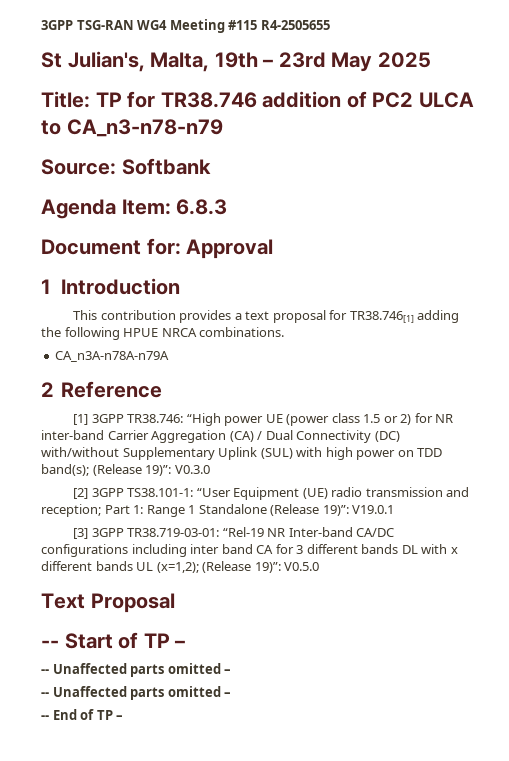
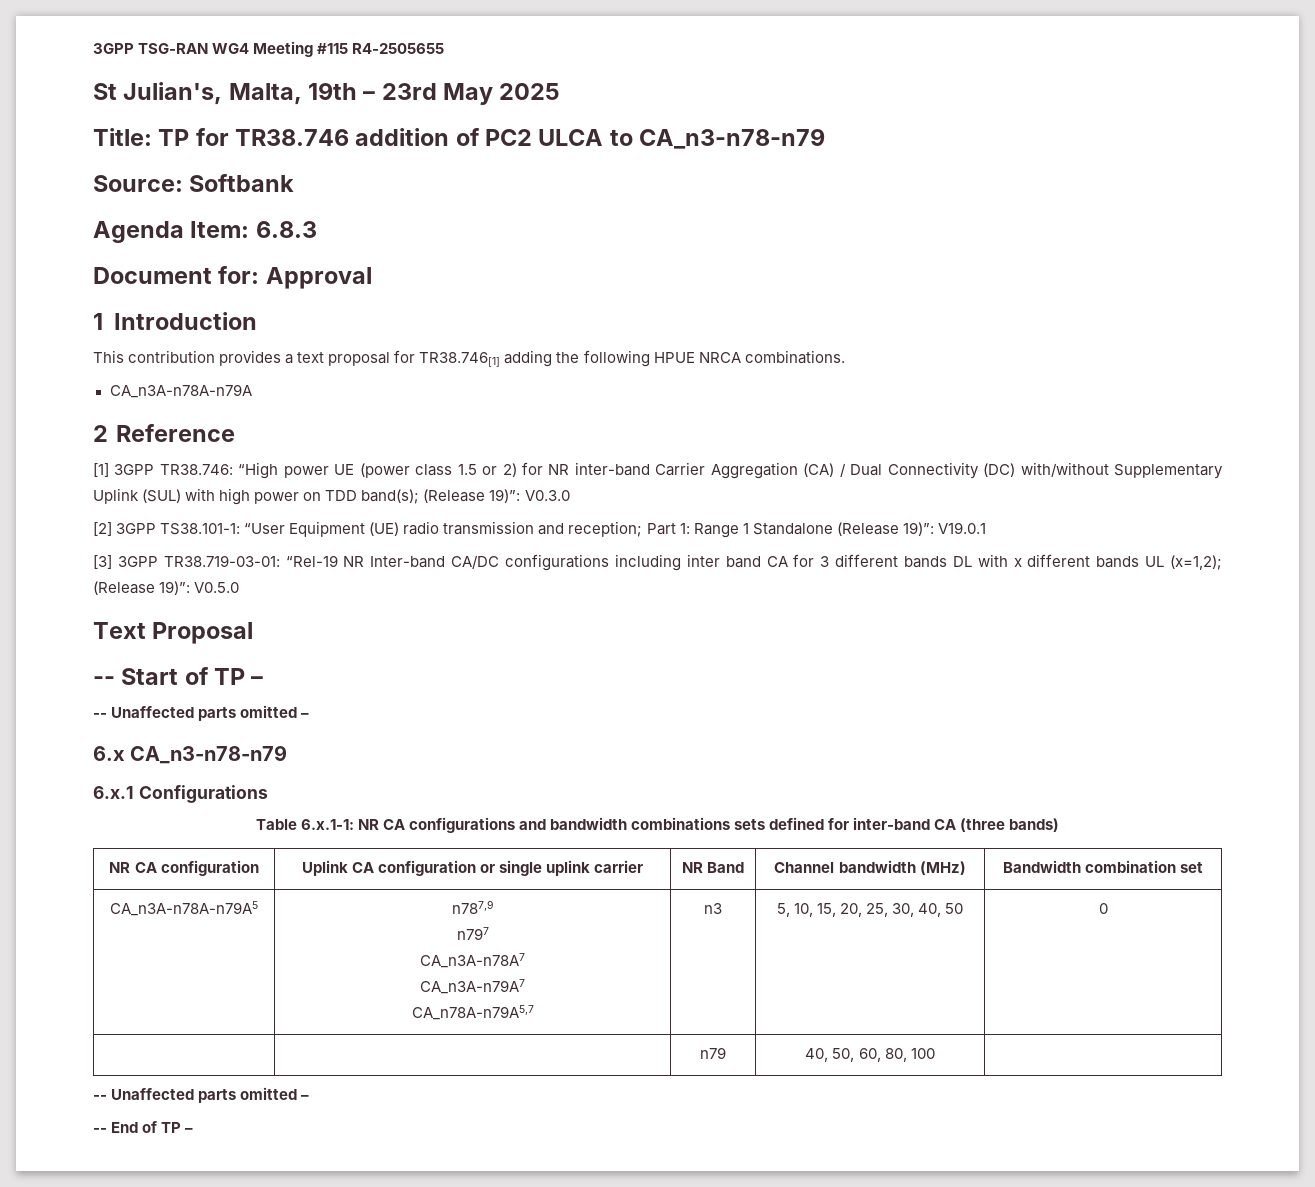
+ 6.x CA_n3-n78-n79
+ 6.x.1 Configurations
+ Table 6.x.1-1: NR CA configurations and bandwidth combinations sets defined for inter-band CA (three bands)
+ NR CA configuration | Uplink CA configuration or single uplink carrier | NR Band | Channel bandwidth (MHz) | Bandwidth combination set
+ CA_n3A-n78A-n79A5 | n787,9
+ n797
+ CA_n3A-n78A7
+ CA_n3A-n79A7
+ CA_n78A-n79A5,7 | n3 | 5, 10, 15, 20, 25, 30, 40, 50 | 0
+ | | n79 | 40, 50, 60, 80, 100 |

